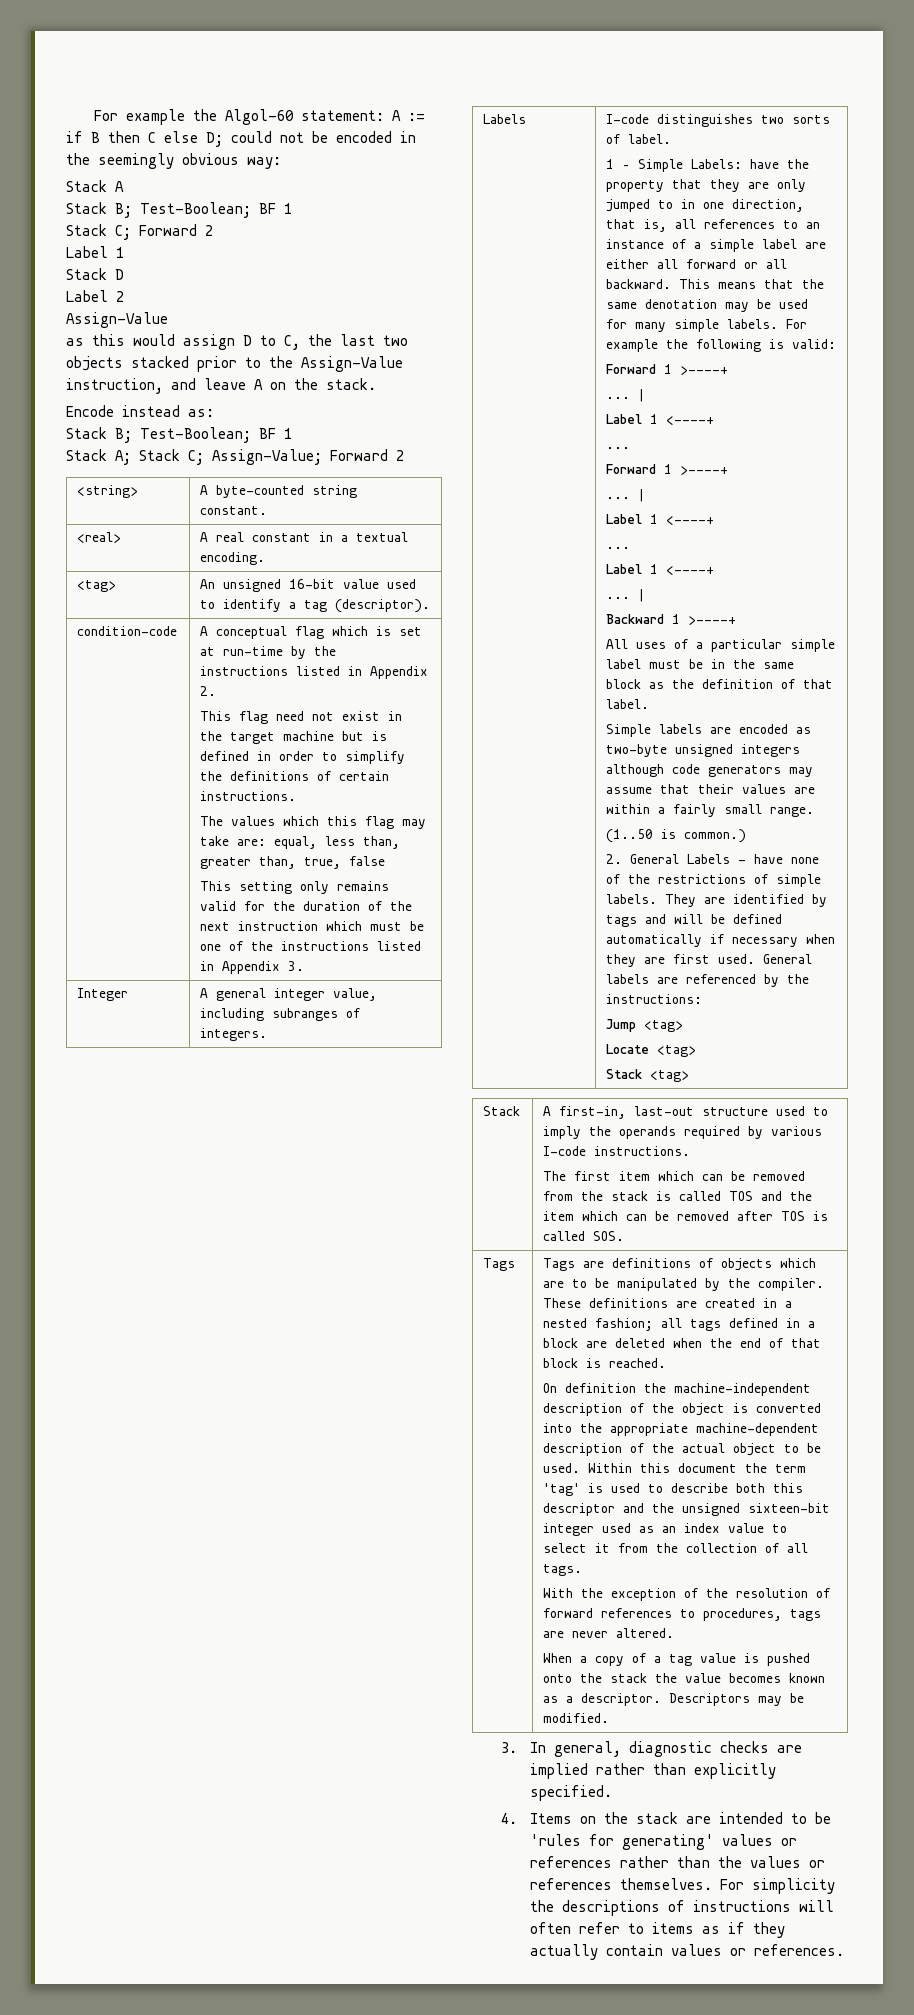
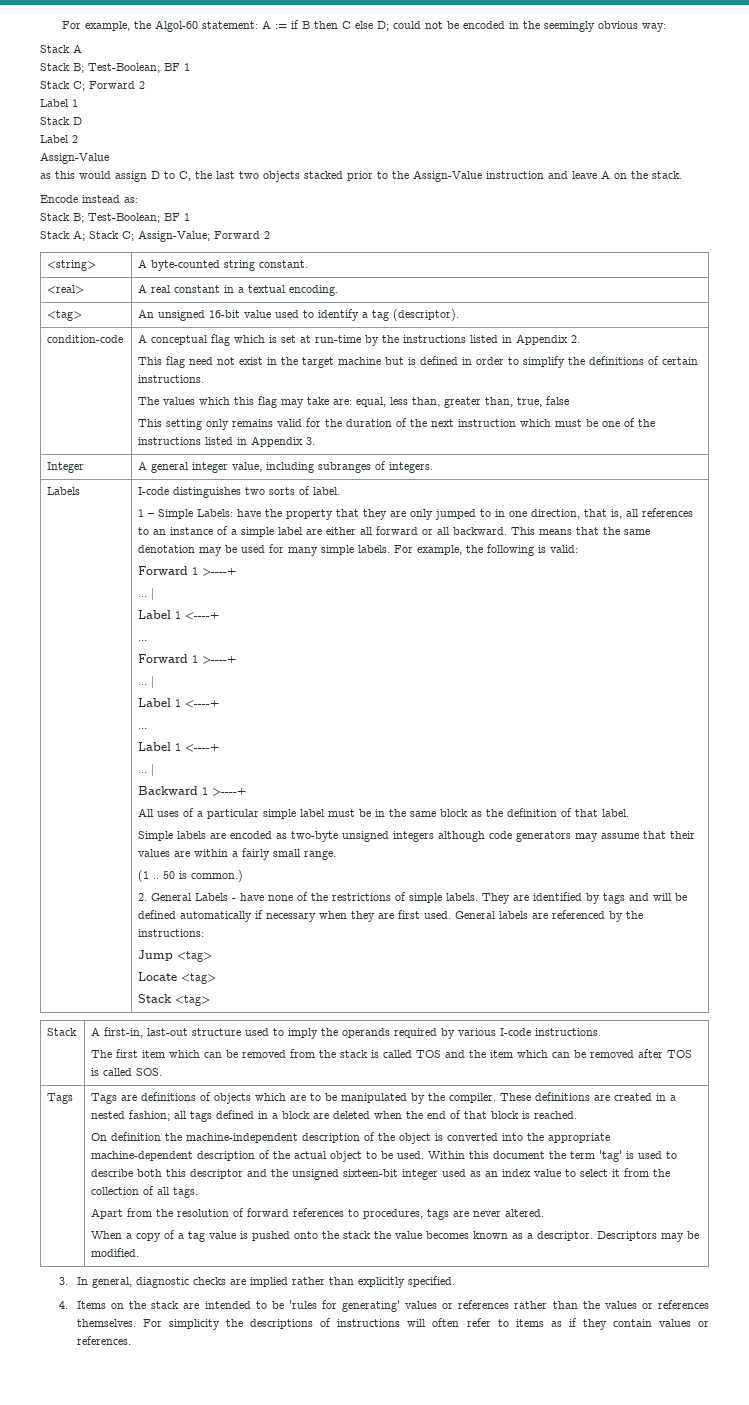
- For example the Algol-60 statement: A := if B then C else D; could not be encoded in the seemingly obvious way:
+ For example, the Algol-60 statement: A := if B then C else D; could not be encoded in the seemingly obvious way:
- as this would assign D to C, the last two objects stacked prior to the Assign-Value instruction, and leave A on the stack.
+ as this would assign D to C, the last two objects stacked prior to the Assign-Value instruction and leave A on the stack.
- For example the following is valid:
+ For example, the following is valid:
- (1..50 is common.)
+ (1 .. 50 is common.)
- With the exception of the resolution of forward references to procedures, tags are never altered.
+ Apart from the resolution of forward references to procedures, tags are never altered.
- For simplicity the descriptions of instructions will often refer to items as if they actually contain values or references.
+ For simplicity the descriptions of instructions will often refer to items as if they contain values or references.

